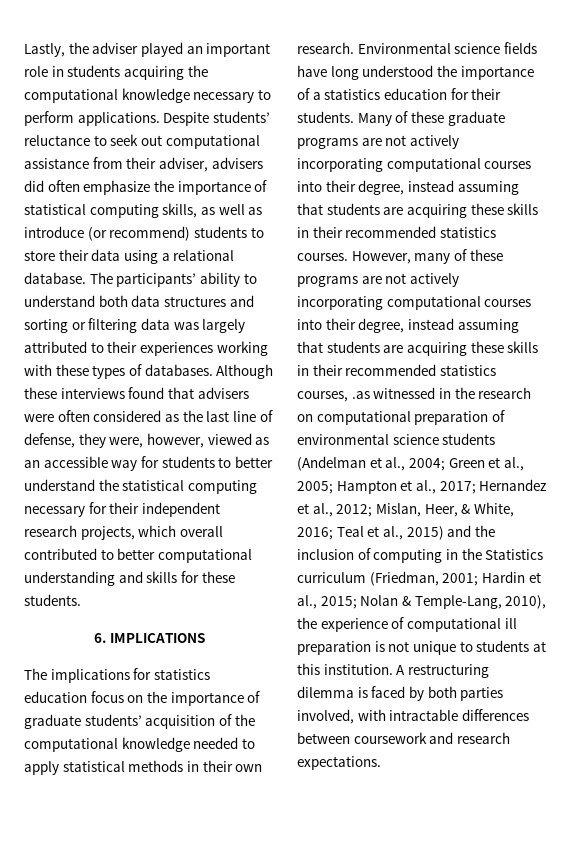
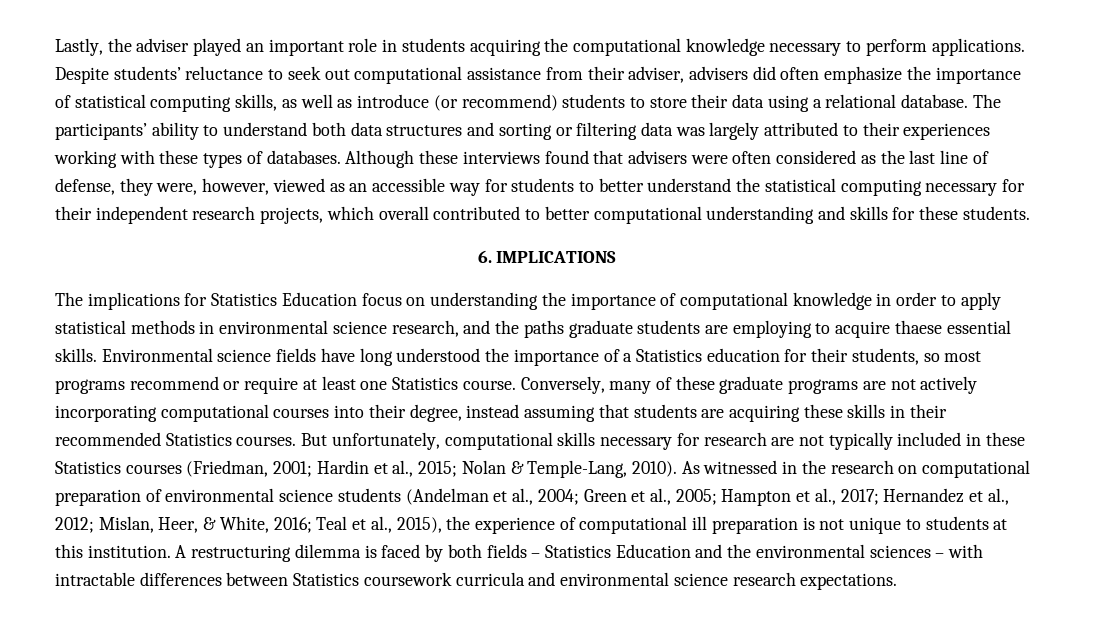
- The implications for statistics education focus on the importance of graduate students’ acquisition of the computational knowledge needed to apply statistical methods in their own research.
+ The implications for Statistics Education focus on understanding the importance of computational knowledge in order to apply statistical methods in environmental science research, and the paths graduate students are employing to acquire thaese essential skills.
- Environmental science fields have long understood the importance of a statistics education for their students. Many of these graduate programs are not actively incorporating computational courses into their degree, instead assuming that students are acquiring these skills in their recommended statistics courses. However, many of these programs are not actively incorporating computational courses into their degree, instead assuming that students are acquiring these skills in their recommended statistics courses, .as witnessed in the research on computational preparation of environmental science students (Andelman et al., 2004;
+ Environmental science fields have long understood the importance of a Statistics education for their students, so most programs recommend or require at least one Statistics course. Conversely, many of these graduate programs are not actively incorporating computational courses into their degree, instead assuming that students are acquiring these skills in their recommended Statistics courses. But unfortunately, computational skills necessary for research are not typically included in these Statistics courses (Friedman, 2001; Hardin et al., 2015; Nolan & Temple-Lang, 2010). As witnessed in the research on computational preparation of environmental science students (Andelman et al., 2004;
- Teal et al., 2015) and the inclusion of computing in the Statistics curriculum (Friedman, 2001; Hardin et al., 2015; Nolan & Temple-Lang, 2010), the experience of computational ill preparation is not unique to students at this institution.
+ Teal et al., 2015), the experience of computational ill preparation is not unique to students at this institution.
- A restructuring dilemma is faced by both parties involved, with intractable differences between coursework and research expectations.
+ A restructuring dilemma is faced by both fields – Statistics Education and the environmental sciences – with intractable differences between Statistics coursework curricula and environmental science research expectations.

